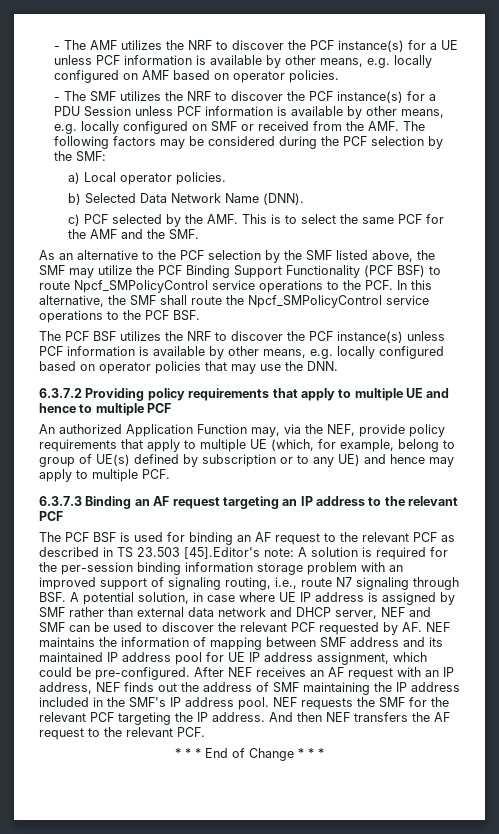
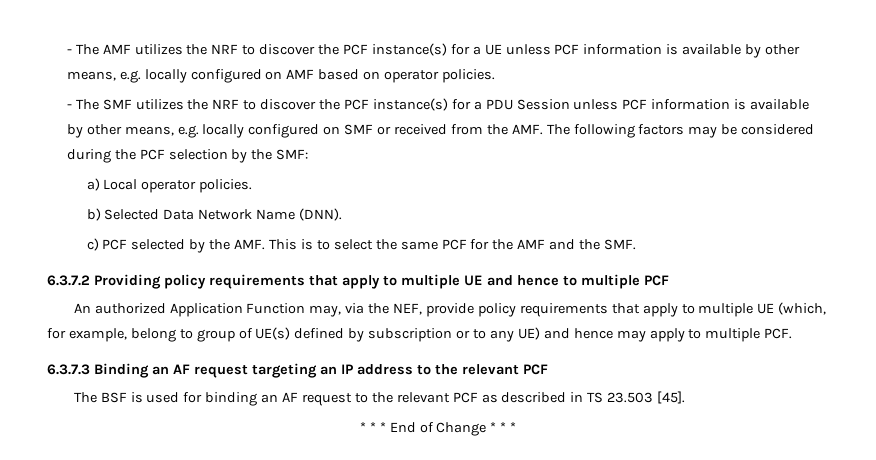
- As an alternative to the PCF selection by the SMF listed above, the SMF may utilize the PCF Binding Support Functionality (PCF BSF) to route Npcf_SMPolicyControl service operations to the PCF. In this alternative, the SMF shall route the Npcf_SMPolicyControl service operations to the PCF BSF.
- The PCF BSF utilizes the NRF to discover the PCF instance(s) unless PCF information is available by other means, e.g. locally configured based on operator policies that may use the DNN.
- The PCF BSF is used for binding an AF request to the relevant PCF as described in TS 23.503 [45].Editor's note: A solution is required for the per-session binding information storage problem with an improved support of signaling routing, i.e., route N7 signaling through BSF. A potential solution, in case where UE IP address is assigned by SMF rather than external data network and DHCP server, NEF and SMF can be used to discover the relevant PCF requested by AF. NEF maintains the information of mapping between SMF address and its maintained IP address pool for UE IP address assignment, which could be pre-configured. After NEF receives an AF request with an IP address, NEF finds out the address of SMF maintaining the IP address included in the SMF's IP address pool. NEF requests the SMF for the relevant PCF targeting the IP address. And then NEF transfers the AF request to the relevant PCF.
+ The BSF is used for binding an AF request to the relevant PCF as described in TS 23.503 [45].

